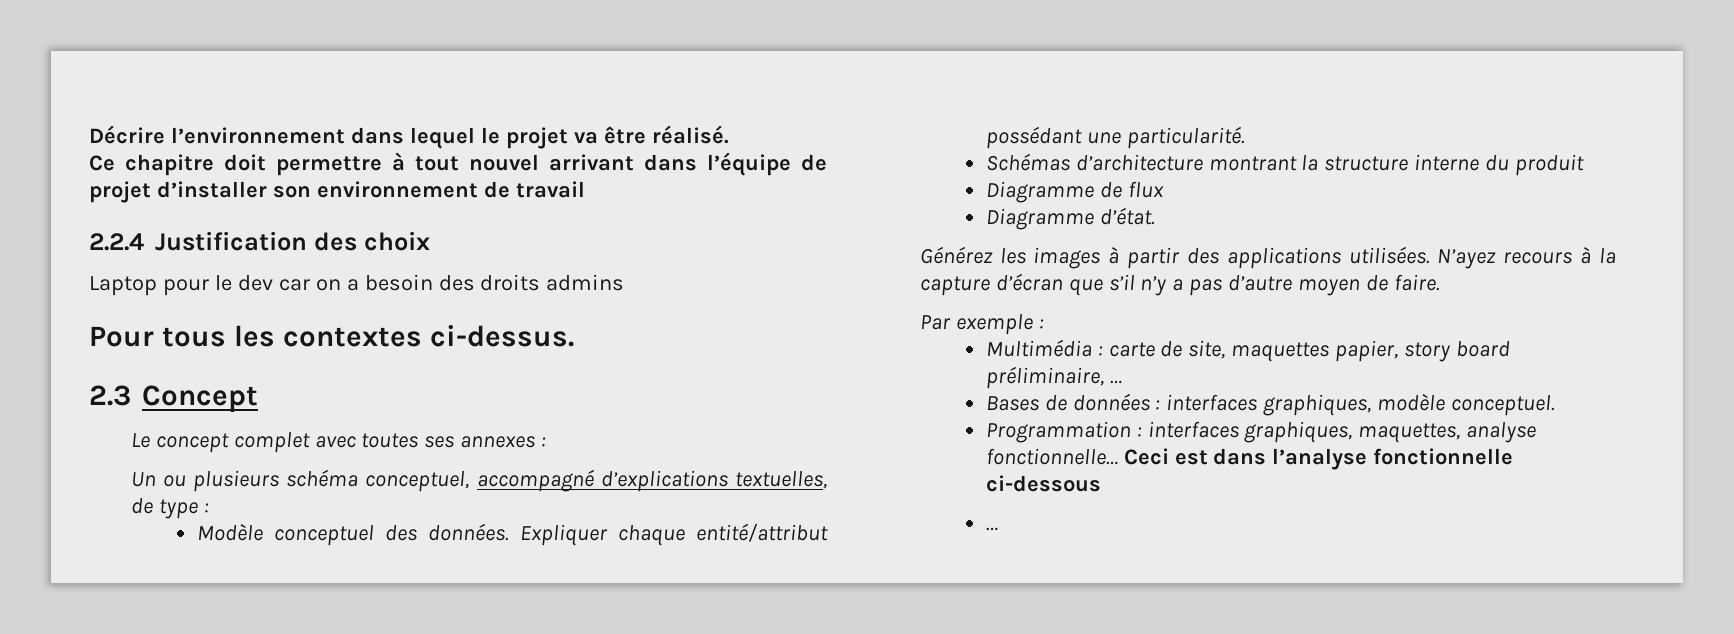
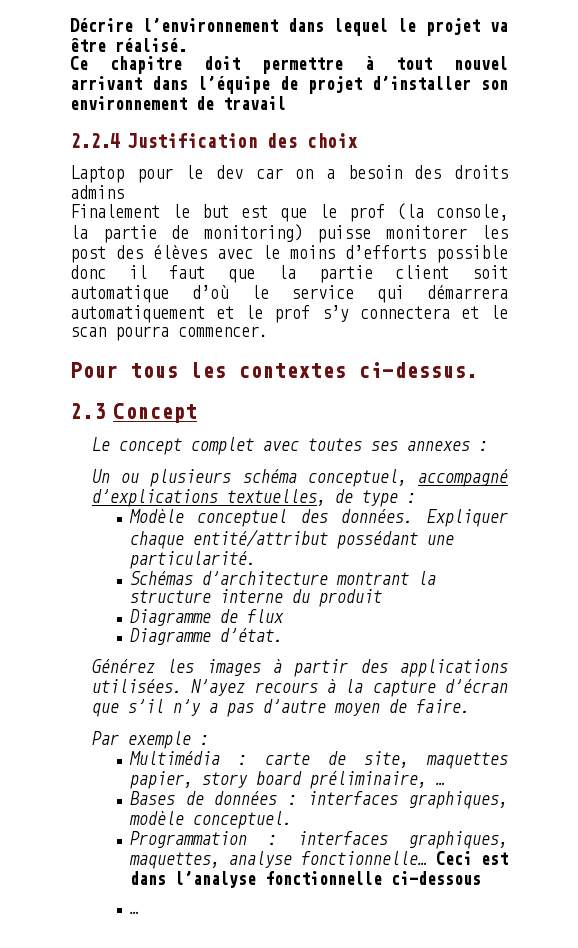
+ Finalement le but est que le prof (la console, la partie de monitoring) puisse monitorer les post des élèves avec le moins d’efforts possible donc il faut que la partie client soit automatique d’où le service qui démarrera automatiquement et le prof s’y connectera et le scan pourra commencer.

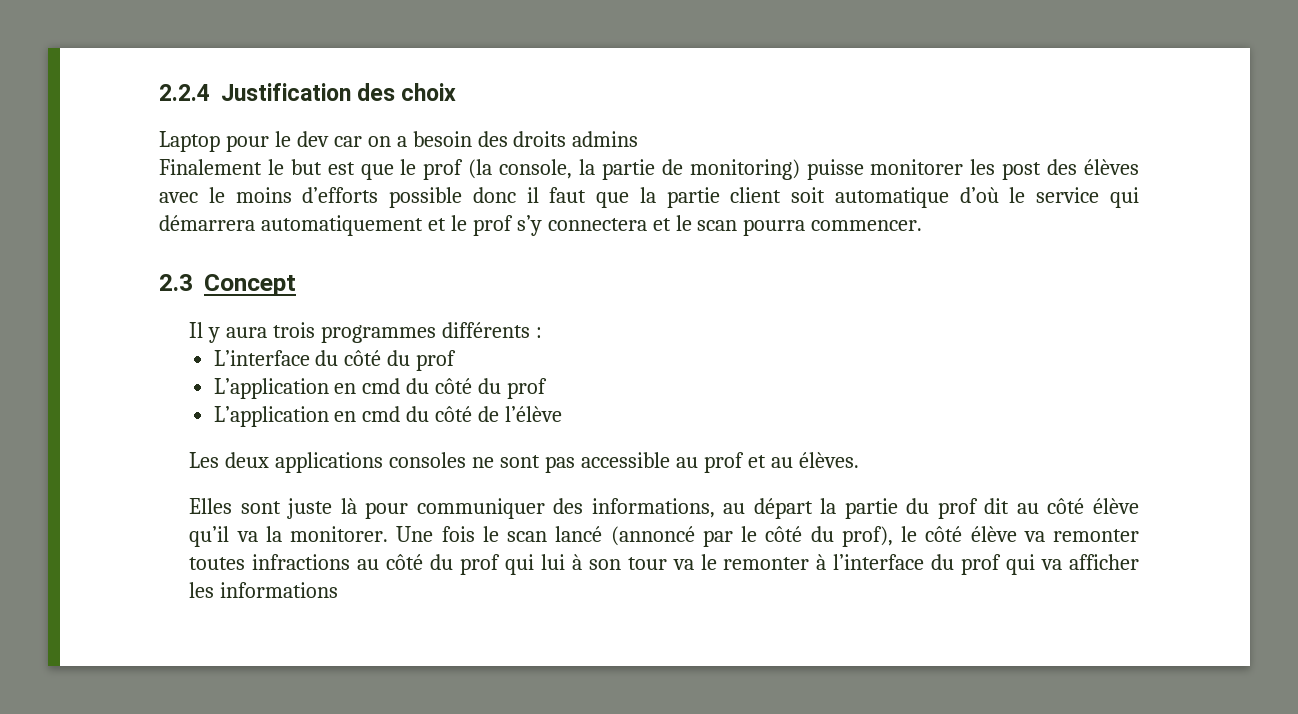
- Décrire l’environnement dans lequel le projet va être réalisé.
- Ce chapitre doit permettre à tout nouvel arrivant dans l’équipe de projet d’installer son environnement de travail
- Pour tous les contextes ci-dessus.
  2.3 Concept
- Le concept complet avec toutes ses annexes :
- Un ou plusieurs schéma conceptuel, accompagné d’explications textuelles, de type :
- Modèle conceptuel des données. Expliquer chaque entité/attribut possédant une particularité.
- Schémas d’architecture montrant la structure interne du produit
- Diagramme de flux
- Diagramme d’état.
- Générez les images à partir des applications utilisées. N’ayez recours à la capture d’écran que s’il n’y a pas d’autre moyen de faire.
- Par exemple :
- Multimédia : carte de site, maquettes papier, story board préliminaire, …
- Bases de données : interfaces graphiques, modèle conceptuel.
- Programmation : interfaces graphiques, maquettes, analyse fonctionnelle… Ceci est dans l’analyse fonctionnelle ci-dessous
- …
+ Il y aura trois programmes différents :
+ L’interface du côté du prof
+ L’application en cmd du côté du prof
+ L’application en cmd du côté de l’élève
+ Les deux applications consoles ne sont pas accessible au prof et au élèves.
+ Elles sont juste là pour communiquer des informations, au départ la partie du prof dit au côté élève qu’il va la monitorer. Une fois le scan lancé (annoncé par le côté du prof), le côté élève va remonter toutes infractions au côté du prof qui lui à son tour va le remonter à l’interface du prof qui va afficher les informations

